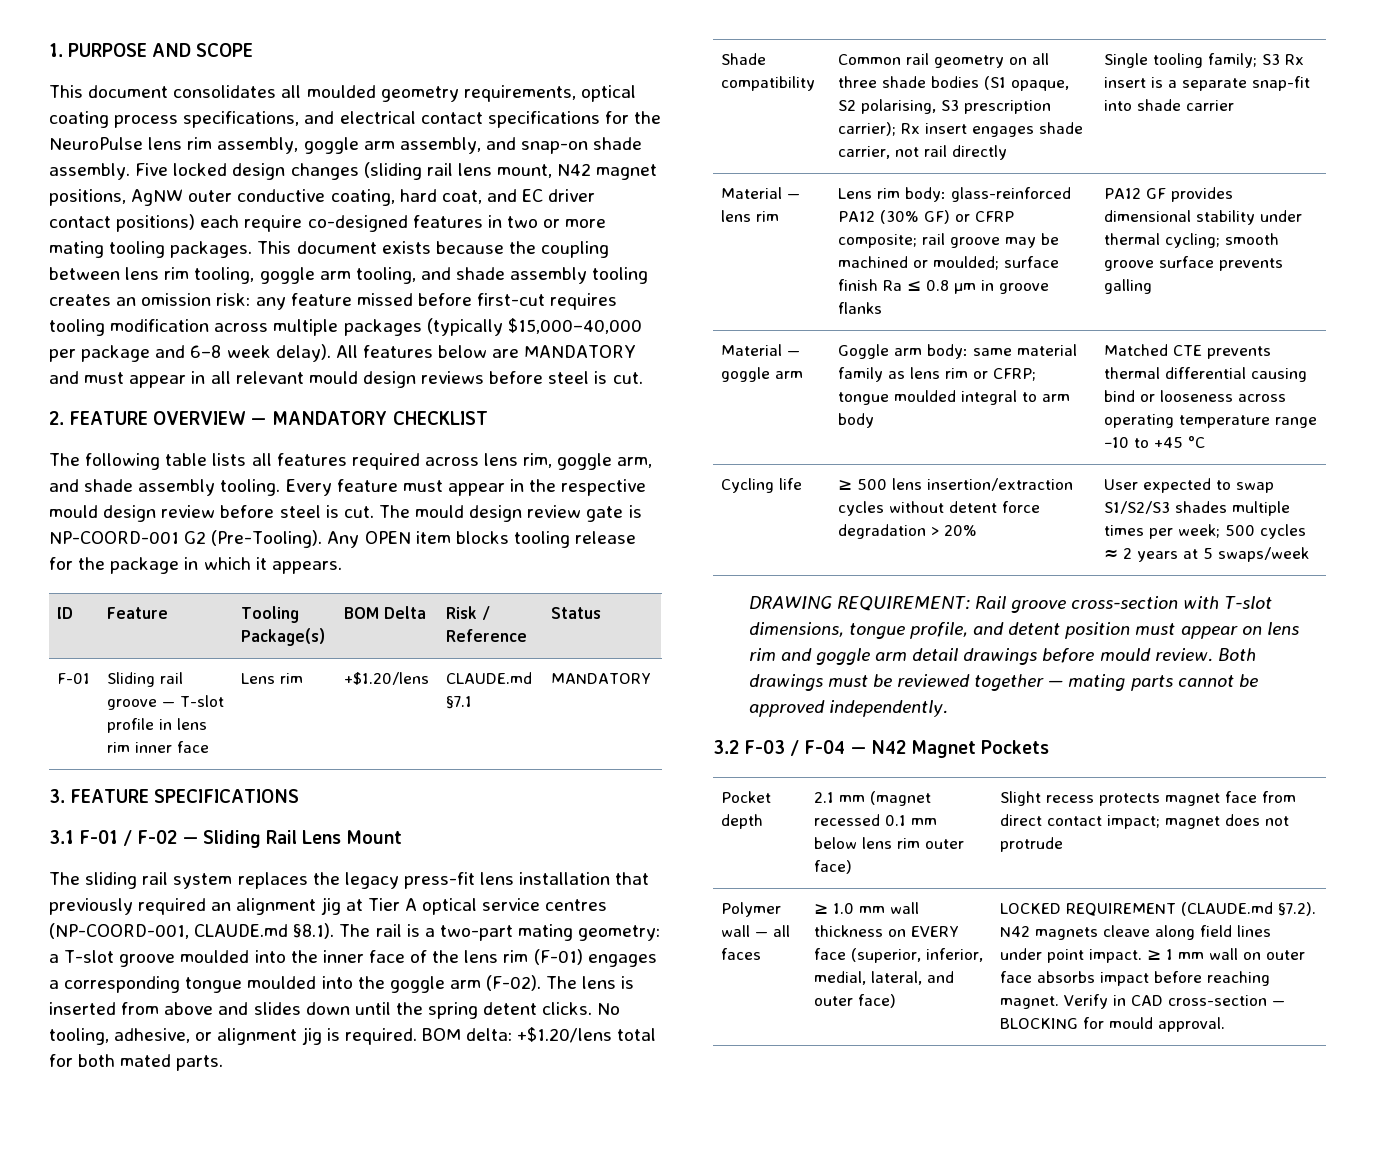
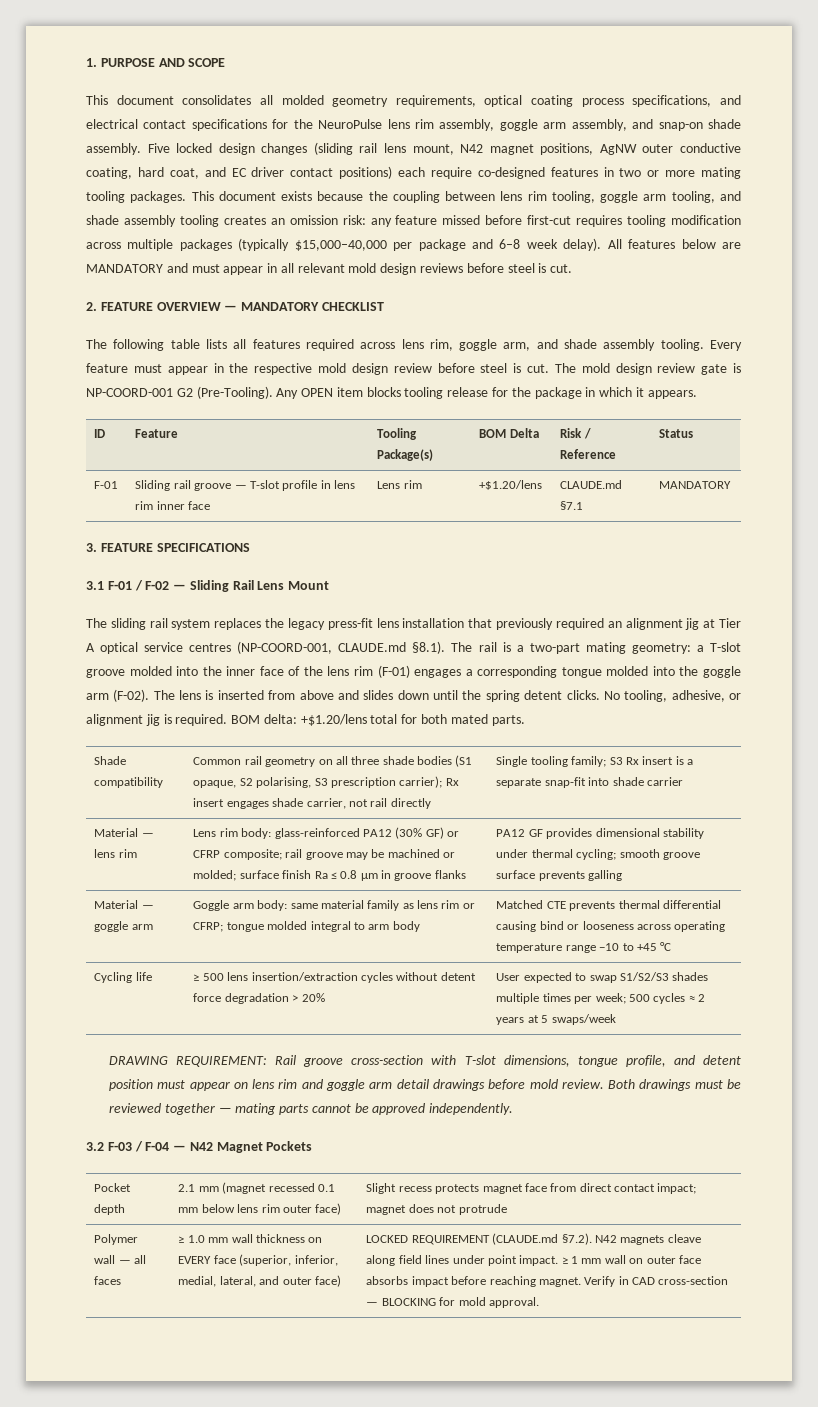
- This document consolidates all moulded geometry requirements, optical coating process specifications, and electrical contact specifications for the NeuroPulse lens rim assembly, goggle arm assembly, and snap-on shade assembly.
+ This document consolidates all molded geometry requirements, optical coating process specifications, and electrical contact specifications for the NeuroPulse lens rim assembly, goggle arm assembly, and snap-on shade assembly.
- All features below are MANDATORY and must appear in all relevant mould design reviews before steel is cut.
+ All features below are MANDATORY and must appear in all relevant mold design reviews before steel is cut.
- Every feature must appear in the respective mould design review before steel is cut.
+ Every feature must appear in the respective mold design review before steel is cut.
- The mould design review gate is NP-COORD-001 G2 (Pre-Tooling).
+ The mold design review gate is NP-COORD-001 G2 (Pre-Tooling).
- The sliding rail system replaces the legacy press-fit lens installation that previously required an alignment jig at Tier A optical service centres (NP-COORD-001, CLAUDE.md §8.1). The rail is a two-part mating geometry: a T-slot groove moulded into the inner face of the lens rim (F-01) engages a corresponding tongue moulded into the goggle arm (F-02).
+ The sliding rail system replaces the legacy press-fit lens installation that previously required an alignment jig at Tier A optical service centres (NP-COORD-001, CLAUDE.md §8.1). The rail is a two-part mating geometry: a T-slot groove molded into the inner face of the lens rim (F-01) engages a corresponding tongue molded into the goggle arm (F-02).
- Lens rim body: glass-reinforced PA12 (30% GF) or CFRP composite; rail groove may be machined or moulded; surface finish Ra ≤ 0.8 µm in groove flanks
+ Lens rim body: glass-reinforced PA12 (30% GF) or CFRP composite; rail groove may be machined or molded; surface finish Ra ≤ 0.8 µm in groove flanks
- Material — goggle arm | Goggle arm body: same material family as lens rim or CFRP; tongue moulded integral to arm body | Matched CTE prevents thermal differential causing bind or looseness across operating temperature range −10 to +45 °C
+ Material — goggle arm | Goggle arm body: same material family as lens rim or CFRP; tongue molded integral to arm body | Matched CTE prevents thermal differential causing bind or looseness across operating temperature range −10 to +45 °C
- DRAWING REQUIREMENT: Rail groove cross-section with T-slot dimensions, tongue profile, and detent position must appear on lens rim and goggle arm detail drawings before mould review.
+ DRAWING REQUIREMENT: Rail groove cross-section with T-slot dimensions, tongue profile, and detent position must appear on lens rim and goggle arm detail drawings before mold review.
- Verify in CAD cross-section — BLOCKING for mould approval.
+ Verify in CAD cross-section — BLOCKING for mold approval.

